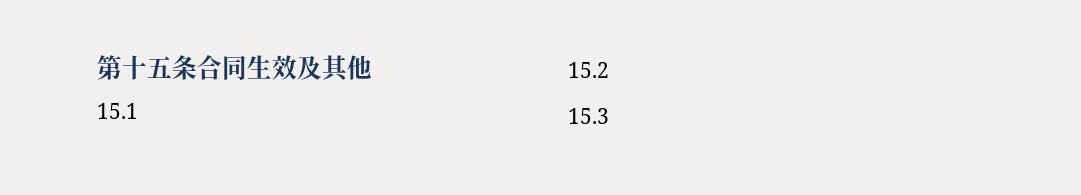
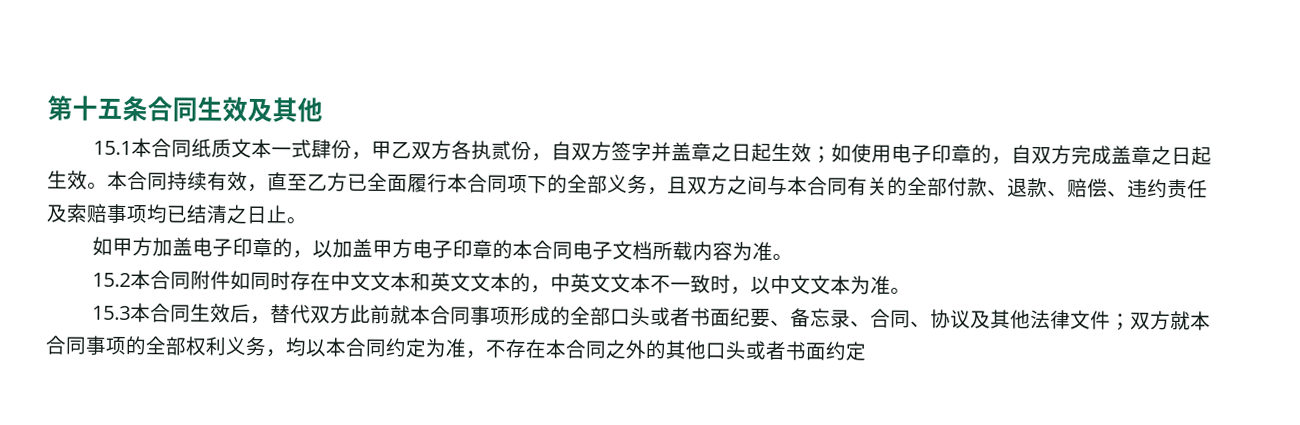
- 15.1
- 15.2
- 15.3
+ 15.1本合同纸质文本一式肆份，甲乙双方各执贰份，自双方签字并盖章之日起生效；如使用电子印章的，自双方完成盖章之日起生效。本合同持续有效，直至乙方已全面履行本合同项下的全部义务，且双方之间与本合同有关的全部付款、退款、赔偿、违约责任及索赔事项均已结清之日止。
+ 如甲方加盖电子印章的，以加盖甲方电子印章的本合同电子文档所载内容为准。
+ 15.2本合同附件如同时存在中文文本和英文文本的，中英文文本不一致时，以中文文本为准。
+ 15.3本合同生效后，替代双方此前就本合同事项形成的全部口头或者书面纪要、备忘录、合同、协议及其他法律文件；双方就本合同事项的全部权利义务，均以本合同约定为准，不存在本合同之外的其他口头或者书面约定

